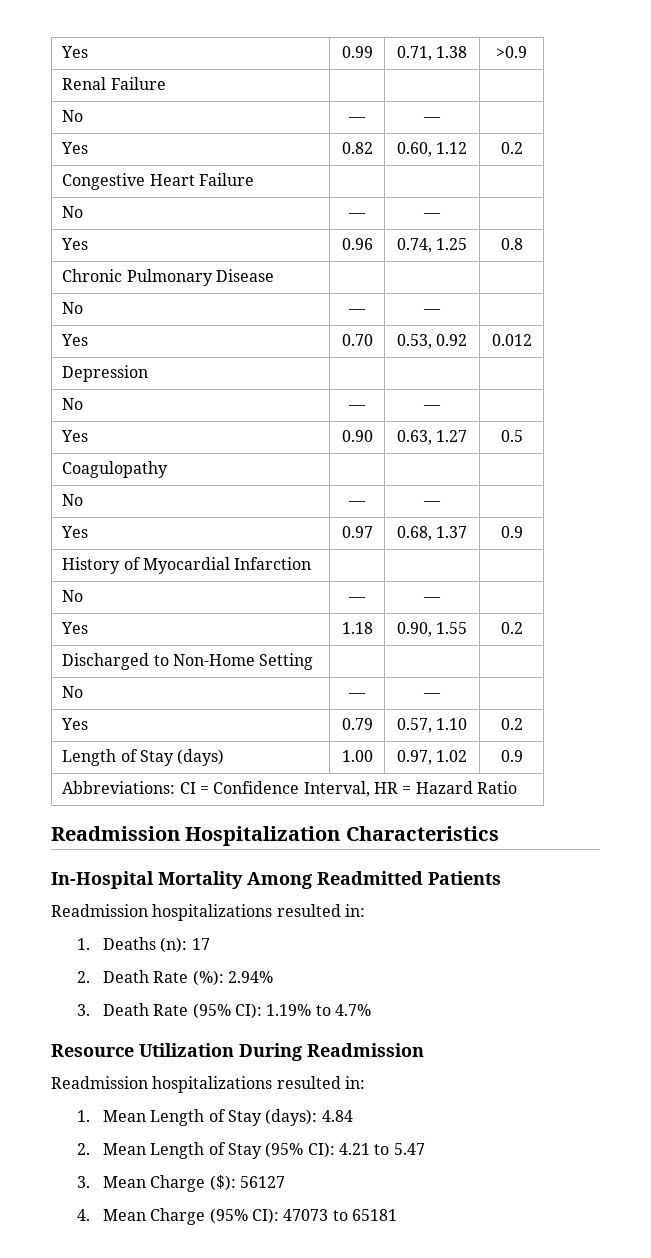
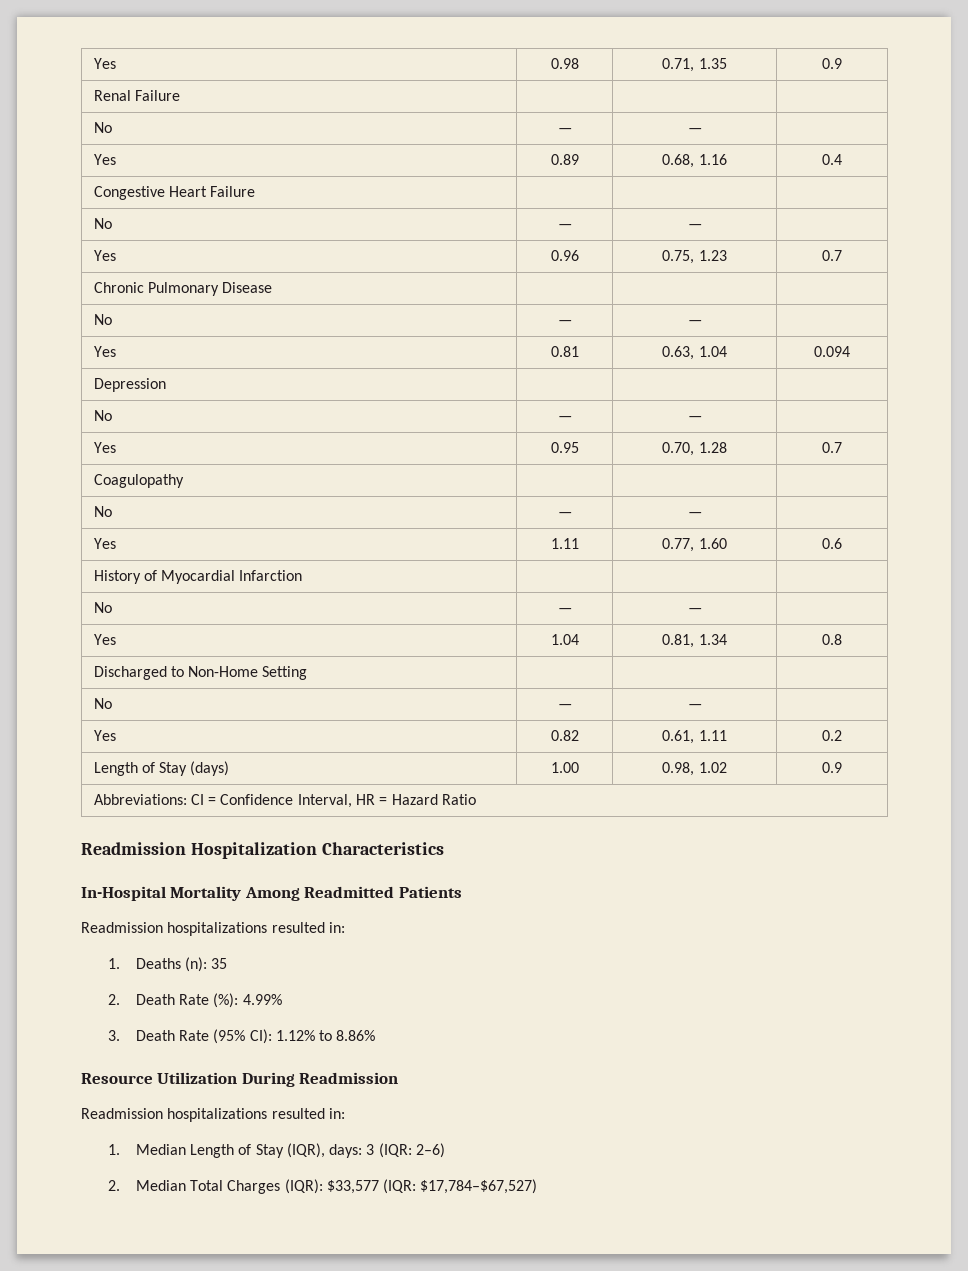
- Yes | 0.99 | 0.71, 1.38 | >0.9
+ Yes | 0.98 | 0.71, 1.35 | 0.9
- Yes | 0.82 | 0.60, 1.12 | 0.2
+ Yes | 0.89 | 0.68, 1.16 | 0.4
- Yes | 0.96 | 0.74, 1.25 | 0.8
+ Yes | 0.96 | 0.75, 1.23 | 0.7
- Yes | 0.70 | 0.53, 0.92 | 0.012
+ Yes | 0.81 | 0.63, 1.04 | 0.094
- Yes | 0.90 | 0.63, 1.27 | 0.5
+ Yes | 0.95 | 0.70, 1.28 | 0.7
- Yes | 0.97 | 0.68, 1.37 | 0.9
+ Yes | 1.11 | 0.77, 1.60 | 0.6
- Yes | 1.18 | 0.90, 1.55 | 0.2
+ Yes | 1.04 | 0.81, 1.34 | 0.8
- Yes | 0.79 | 0.57, 1.10 | 0.2
+ Yes | 0.82 | 0.61, 1.11 | 0.2
- Length of Stay (days) | 1.00 | 0.97, 1.02 | 0.9
+ Length of Stay (days) | 1.00 | 0.98, 1.02 | 0.9
- 1. Deaths (n): 17
+ 1. Deaths (n): 35
- 2. Death Rate (%): 2.94%
+ 2. Death Rate (%): 4.99%
- 3. Death Rate (95% CI): 1.19% to 4.7%
+ 3. Death Rate (95% CI): 1.12% to 8.86%
- 1. Mean Length of Stay (days): 4.84
- 2. Mean Length of Stay (95% CI): 4.21 to 5.47
- 3. Mean Charge ($): 56127
- 4. Mean Charge (95% CI): 47073 to 65181
+ 1. Median Length of Stay (IQR), days: 3 (IQR: 2–6)
+ 2. Median Total Charges (IQR): $33,577 (IQR: $17,784–$67,527)

